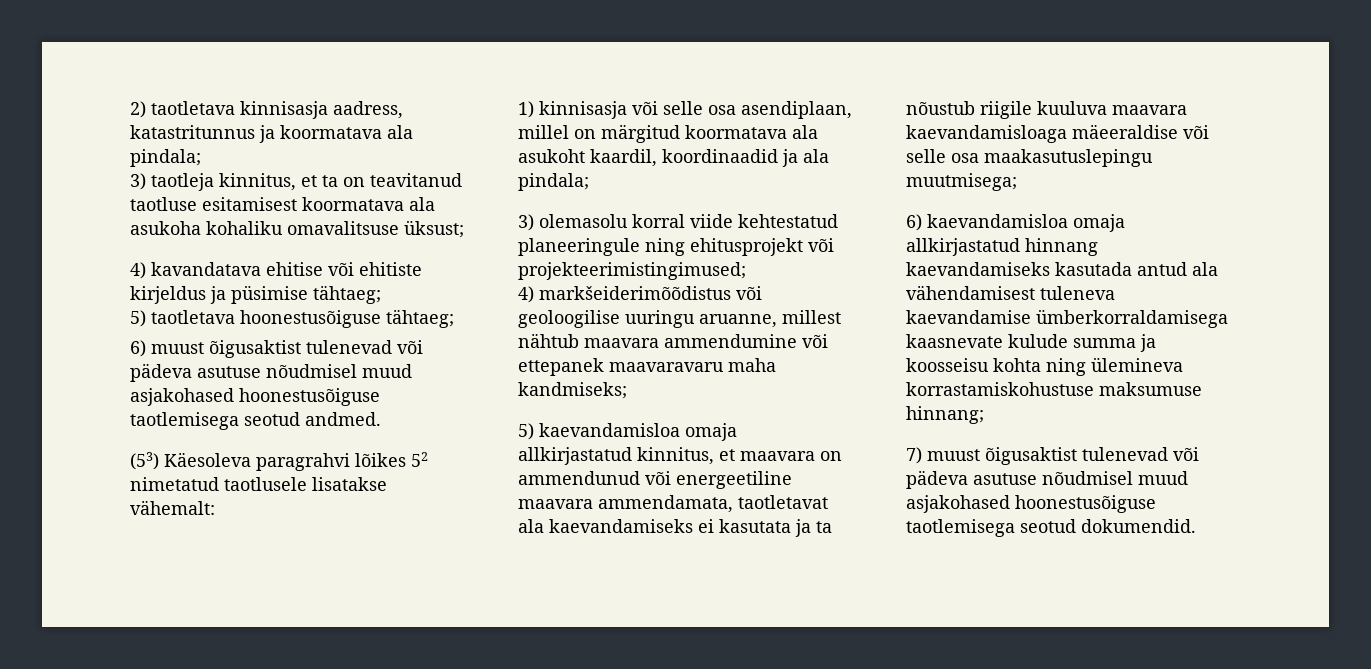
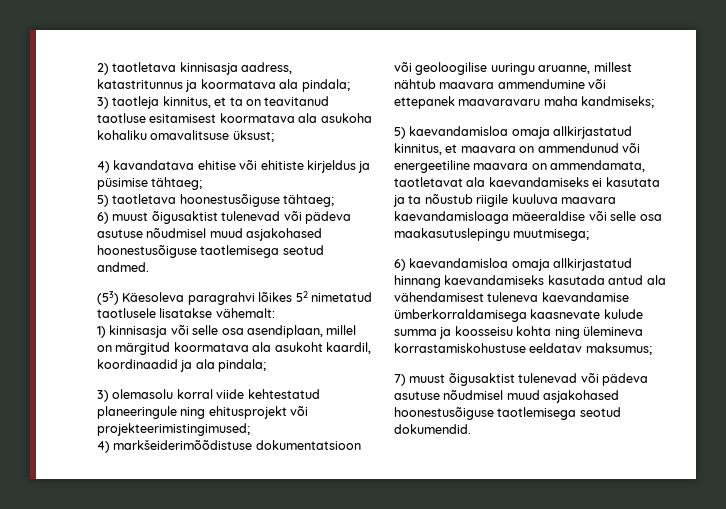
- 4) markšeiderimõõdistus või geoloogilise uuringu aruanne, millest nähtub maavara ammendumine või ettepanek maavaravaru maha kandmiseks;
+ 4) markšeiderimõõdistuse dokumentatsioon või geoloogilise uuringu aruanne, millest nähtub maavara ammendumine või ettepanek maavaravaru maha kandmiseks;
- 5) kaevandamisloa omaja allkirjastatud kinnitus, et maavara on ammendunud või energeetiline maavara ammendamata, taotletavat ala kaevandamiseks ei kasutata ja ta nõustub riigile kuuluva maavara kaevandamisloaga mäeeraldise või selle osa maakasutuslepingu muutmisega;
+ 5) kaevandamisloa omaja allkirjastatud kinnitus, et maavara on ammendunud või energeetiline maavara on ammendamata, taotletavat ala kaevandamiseks ei kasutata ja ta nõustub riigile kuuluva maavara kaevandamisloaga mäeeraldise või selle osa maakasutuslepingu muutmisega;
- 6) kaevandamisloa omaja allkirjastatud hinnang kaevandamiseks kasutada antud ala vähendamisest tuleneva kaevandamise ümberkorraldamisega kaasnevate kulude summa ja koosseisu kohta ning ülemineva korrastamiskohustuse maksumuse hinnang;
+ 6) kaevandamisloa omaja allkirjastatud hinnang kaevandamiseks kasutada antud ala vähendamisest tuleneva kaevandamise ümberkorraldamisega kaasnevate kulude summa ja koosseisu kohta ning ülemineva korrastamiskohustuse eeldatav maksumus;

